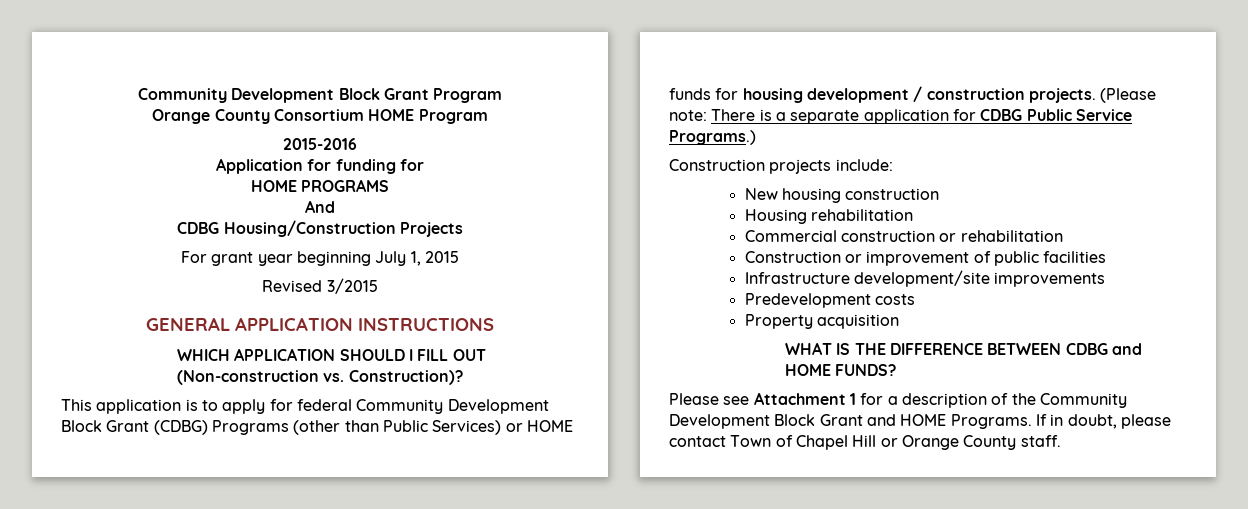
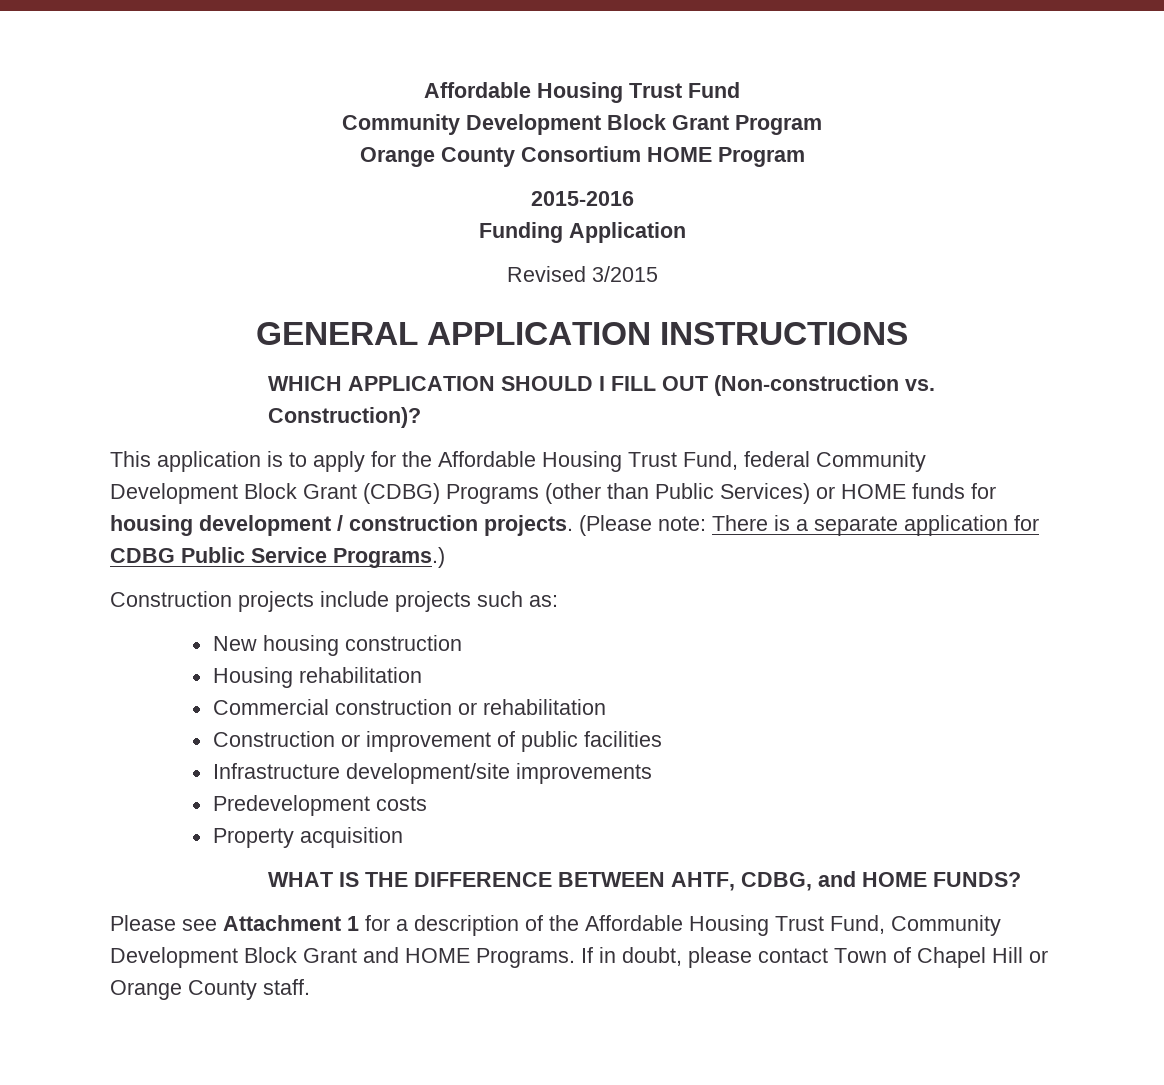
+ Affordable Housing Trust Fund
- Application for funding for
- HOME PROGRAMS
- And
- CDBG Housing/Construction Projects
- For grant year beginning July 1, 2015
+ Funding Application
- This application is to apply for federal Community Development Block Grant (CDBG) Programs (other than Public Services) or HOME funds for housing development / construction projects.
+ This application is to apply for the Affordable Housing Trust Fund, federal Community Development Block Grant (CDBG) Programs (other than Public Services) or HOME funds for housing development / construction projects.
- Construction projects include:
+ Construction projects include projects such as:
- WHAT IS THE DIFFERENCE BETWEEN CDBG and HOME FUNDS?
+ WHAT IS THE DIFFERENCE BETWEEN AHTF, CDBG, and HOME FUNDS?
- Please see Attachment 1 for a description of the Community Development Block Grant and HOME Programs.
+ Please see Attachment 1 for a description of the Affordable Housing Trust Fund, Community Development Block Grant and HOME Programs.

